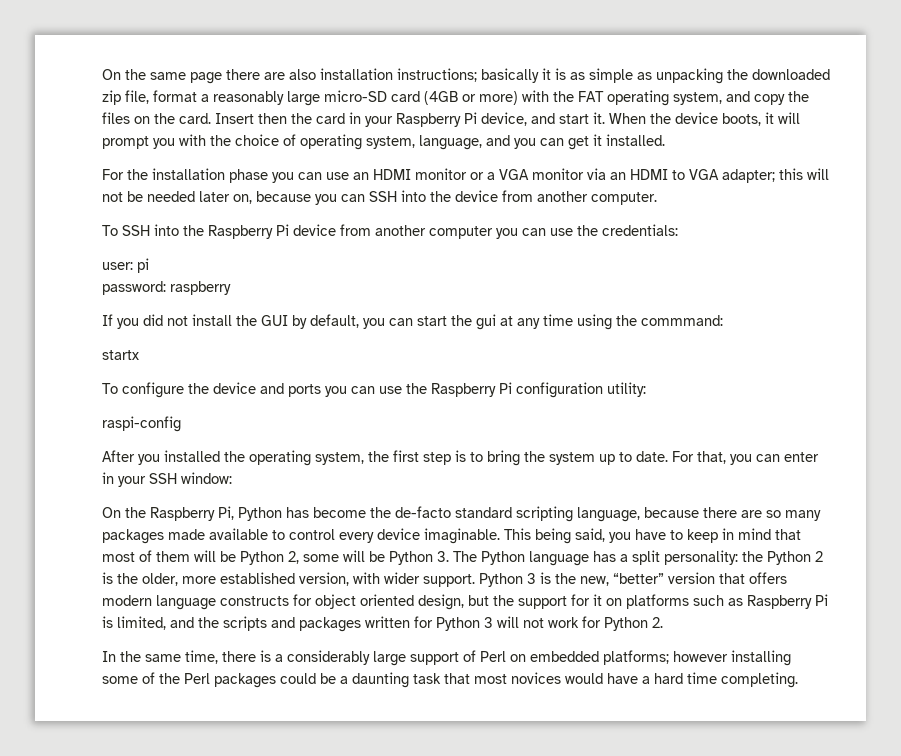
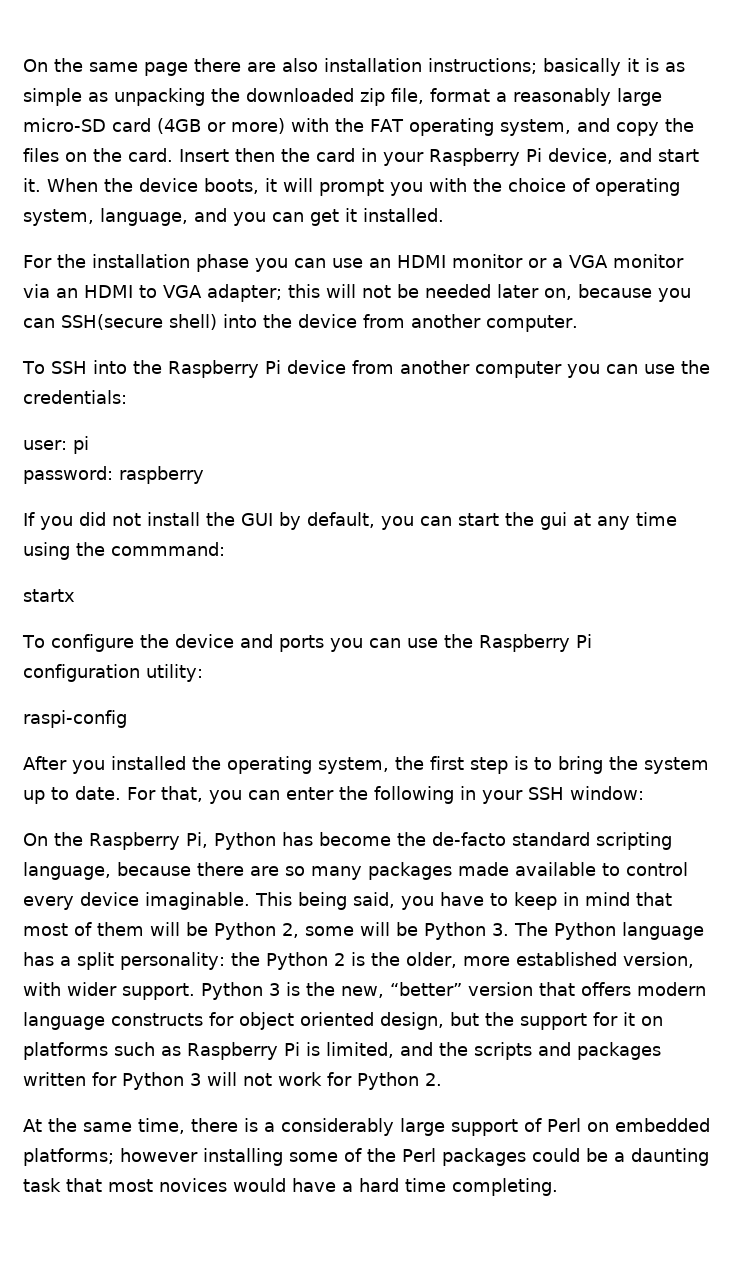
- For the installation phase you can use an HDMI monitor or a VGA monitor via an HDMI to VGA adapter; this will not be needed later on, because you can SSH into the device from another computer.
+ For the installation phase you can use an HDMI monitor or a VGA monitor via an HDMI to VGA adapter; this will not be needed later on, because you can SSH(secure shell) into the device from another computer.
- For that, you can enter in your SSH window:
+ For that, you can enter the following in your SSH window:
- In the same time, there is a considerably large support of Perl on embedded platforms; however installing some of the Perl packages could be a daunting task that most novices would have a hard time completing.
+ At the same time, there is a considerably large support of Perl on embedded platforms; however installing some of the Perl packages could be a daunting task that most novices would have a hard time completing.

